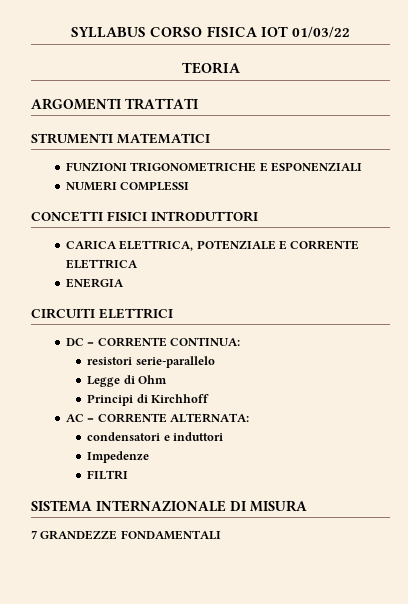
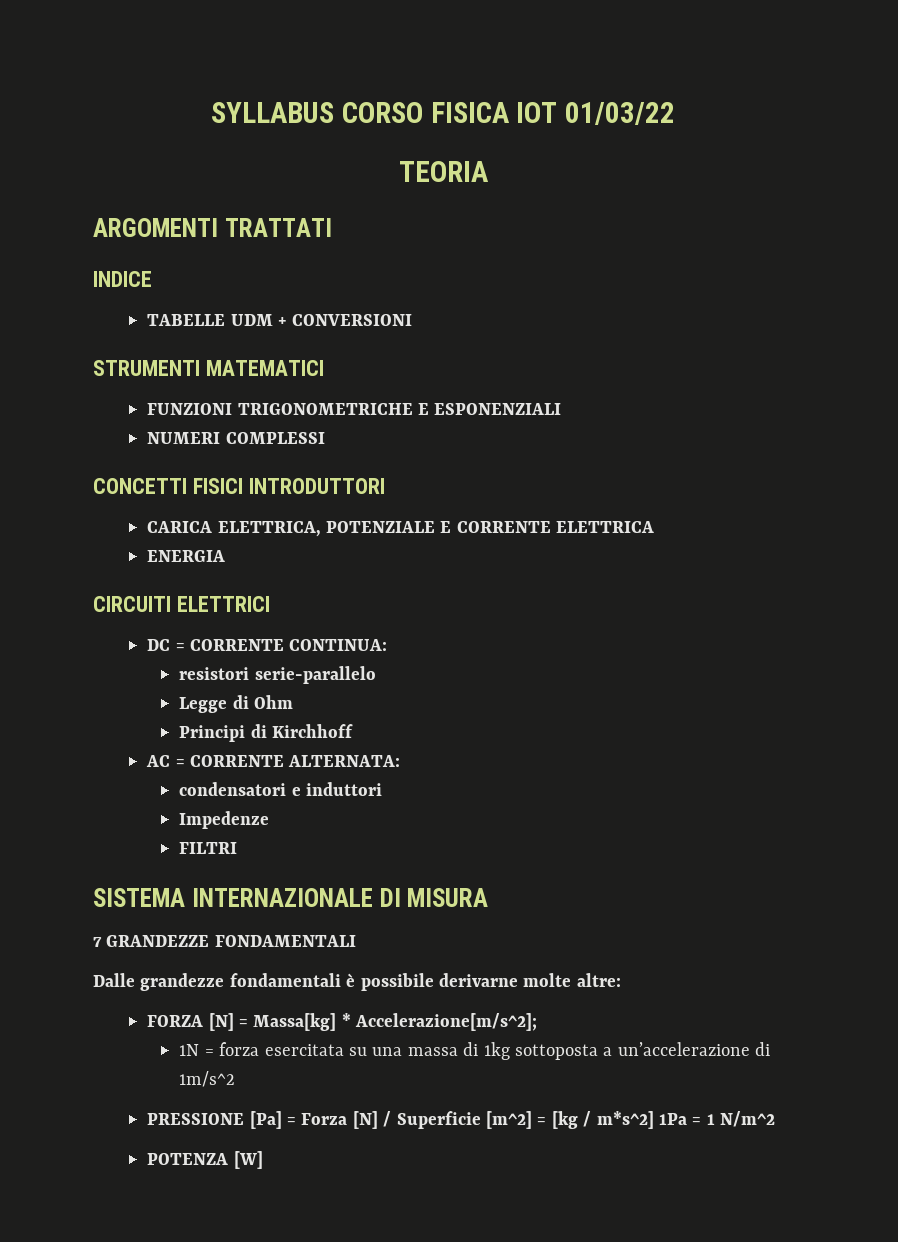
+ INDICE
+ TABELLE UDM + CONVERSIONI
+ Dalle grandezze fondamentali è possibile derivarne molte altre:
+ FORZA [N] = Massa[kg] * Accelerazione[m/s^2];
+ 1N = forza esercitata su una massa di 1kg sottoposta a un’accelerazione di 1m/s^2
+ PRESSIONE [Pa] = Forza [N] / Superficie [m^2] = [kg / m*s^2] 1Pa = 1 N/m^2
+ POTENZA [W]

